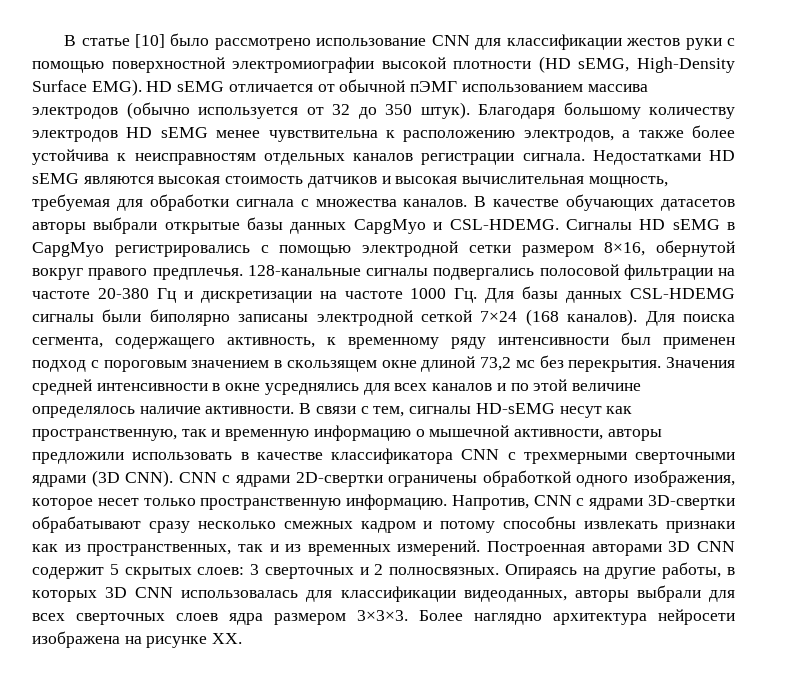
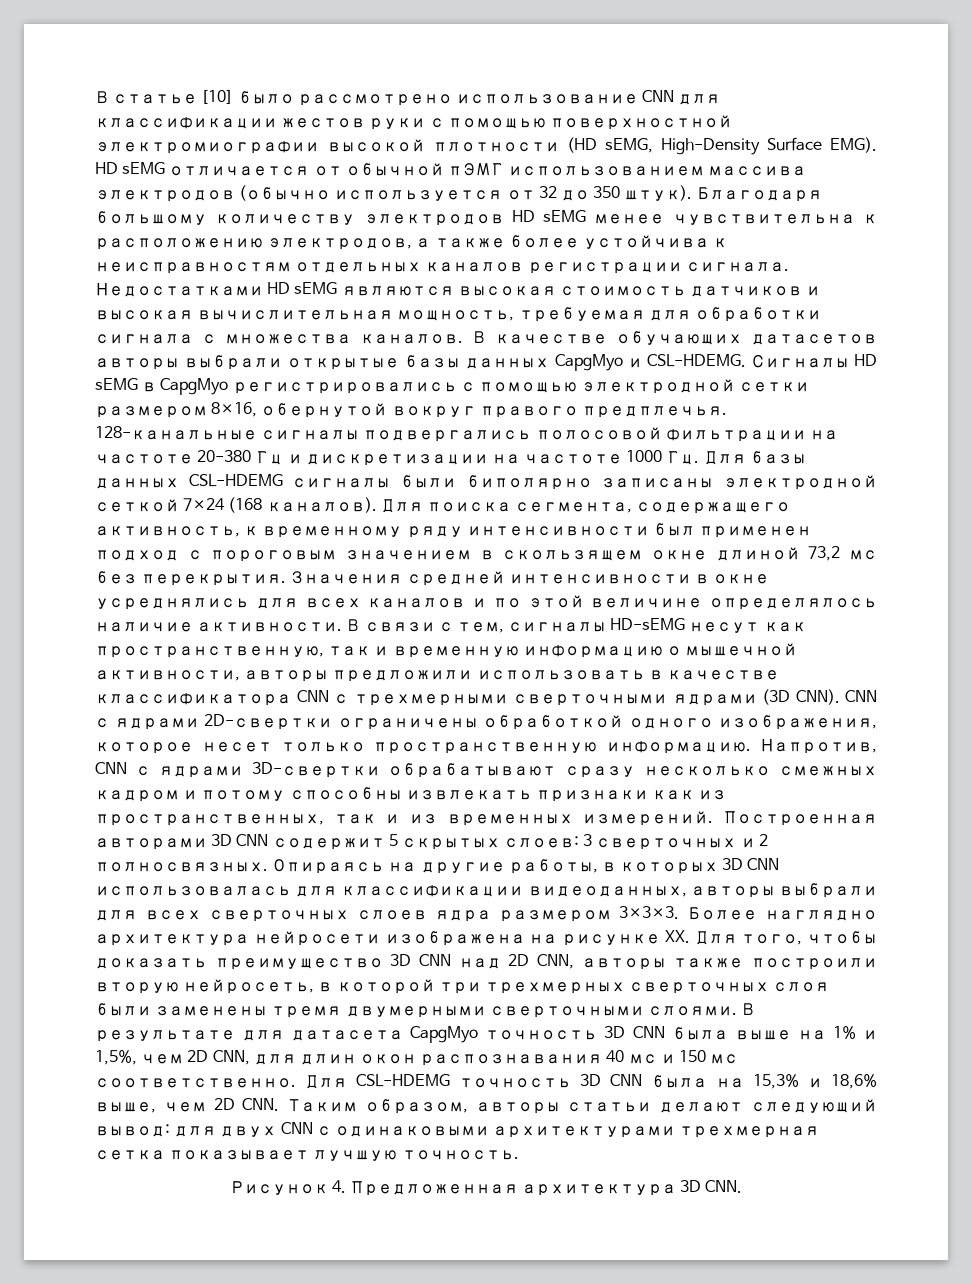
- Более наглядно архитектура нейросети изображена на рисунке XX.
+ Более наглядно архитектура нейросети изображена на рисунке XX. Для того, чтобы доказать преимущество 3D CNN над 2D CNN, авторы также построили вторую нейросеть, в которой три трехмерных сверточных слоя были заменены тремя двумерными сверточными слоями. В результате для датасета CapgMyo точность 3D CNN была выше на 1% и 1,5%, чем 2D CNN, для длин окон распознавания 40 мс и 150 мс соответственно. Для CSL-HDEMG точность 3D CNN была на 15,3% и 18,6% выше, чем 2D CNN. Таким образом, авторы статьи делают следующий вывод: для двух CNN с одинаковыми архитектурами трехмерная сетка показывает лучшую точность.
+ Рисунок 4. Предложенная архитектура 3D CNN.

